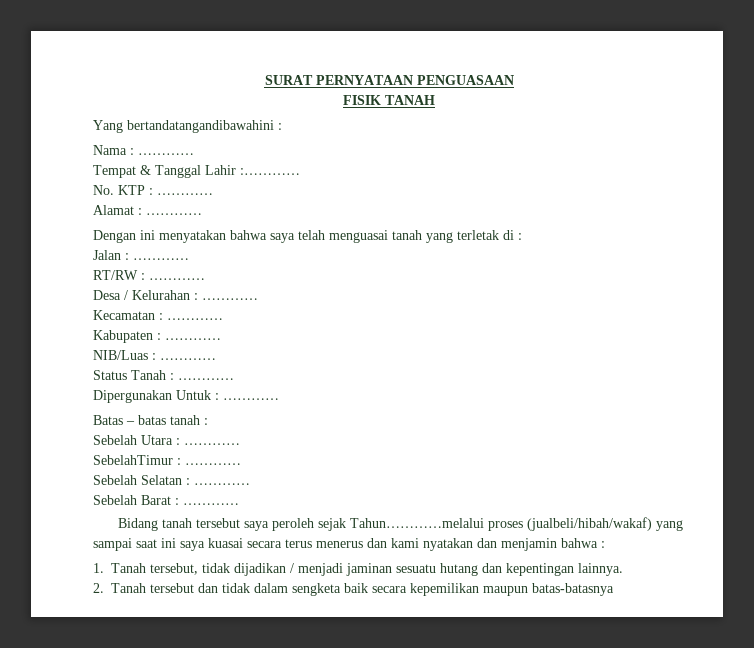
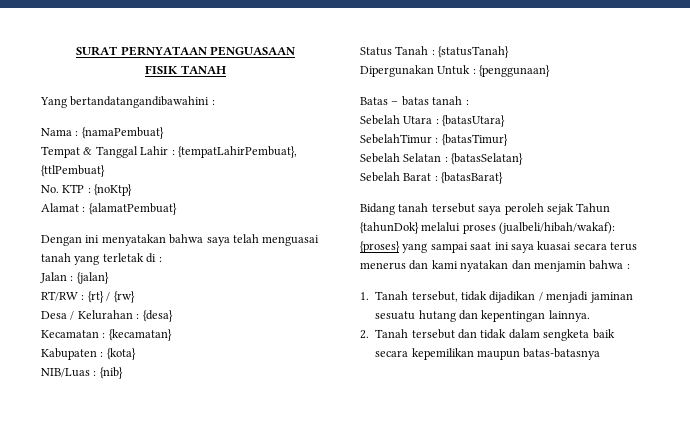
- Nama : …………
+ Nama : {namaPembuat}
- Tempat & Tanggal Lahir :…………
+ Tempat & Tanggal Lahir : {tempatLahirPembuat}, {ttlPembuat}
- No. KTP : …………
+ No. KTP : {noKtp}
- Alamat : …………
+ Alamat : {alamatPembuat}
- Jalan : …………
+ Jalan : {jalan}
- RT/RW : …………
+ RT/RW : {rt} / {rw}
- Desa / Kelurahan : …………
+ Desa / Kelurahan : {desa}
- Kecamatan : …………
+ Kecamatan : {kecamatan}
- Kabupaten : …………
+ Kabupaten : {kota}
- NIB/Luas : …………
+ NIB/Luas : {nib}
- Status Tanah : …………
+ Status Tanah : {statusTanah}
- Dipergunakan Untuk : …………
+ Dipergunakan Untuk : {penggunaan}
- Sebelah Utara : …………
+ Sebelah Utara : {batasUtara}
- SebelahTimur : …………
+ SebelahTimur : {batasTimur}
- Sebelah Selatan : …………
+ Sebelah Selatan : {batasSelatan}
- Sebelah Barat : …………
+ Sebelah Barat : {batasBarat}
- Bidang tanah tersebut saya peroleh sejak Tahun…………melalui proses (jualbeli/hibah/wakaf) yang sampai saat ini saya kuasai secara terus menerus dan kami nyatakan dan menjamin bahwa :
+ Bidang tanah tersebut saya peroleh sejak Tahun {tahunDok} melalui proses (jualbeli/hibah/wakaf): {proses} yang sampai saat ini saya kuasai secara terus menerus dan kami nyatakan dan menjamin bahwa :

